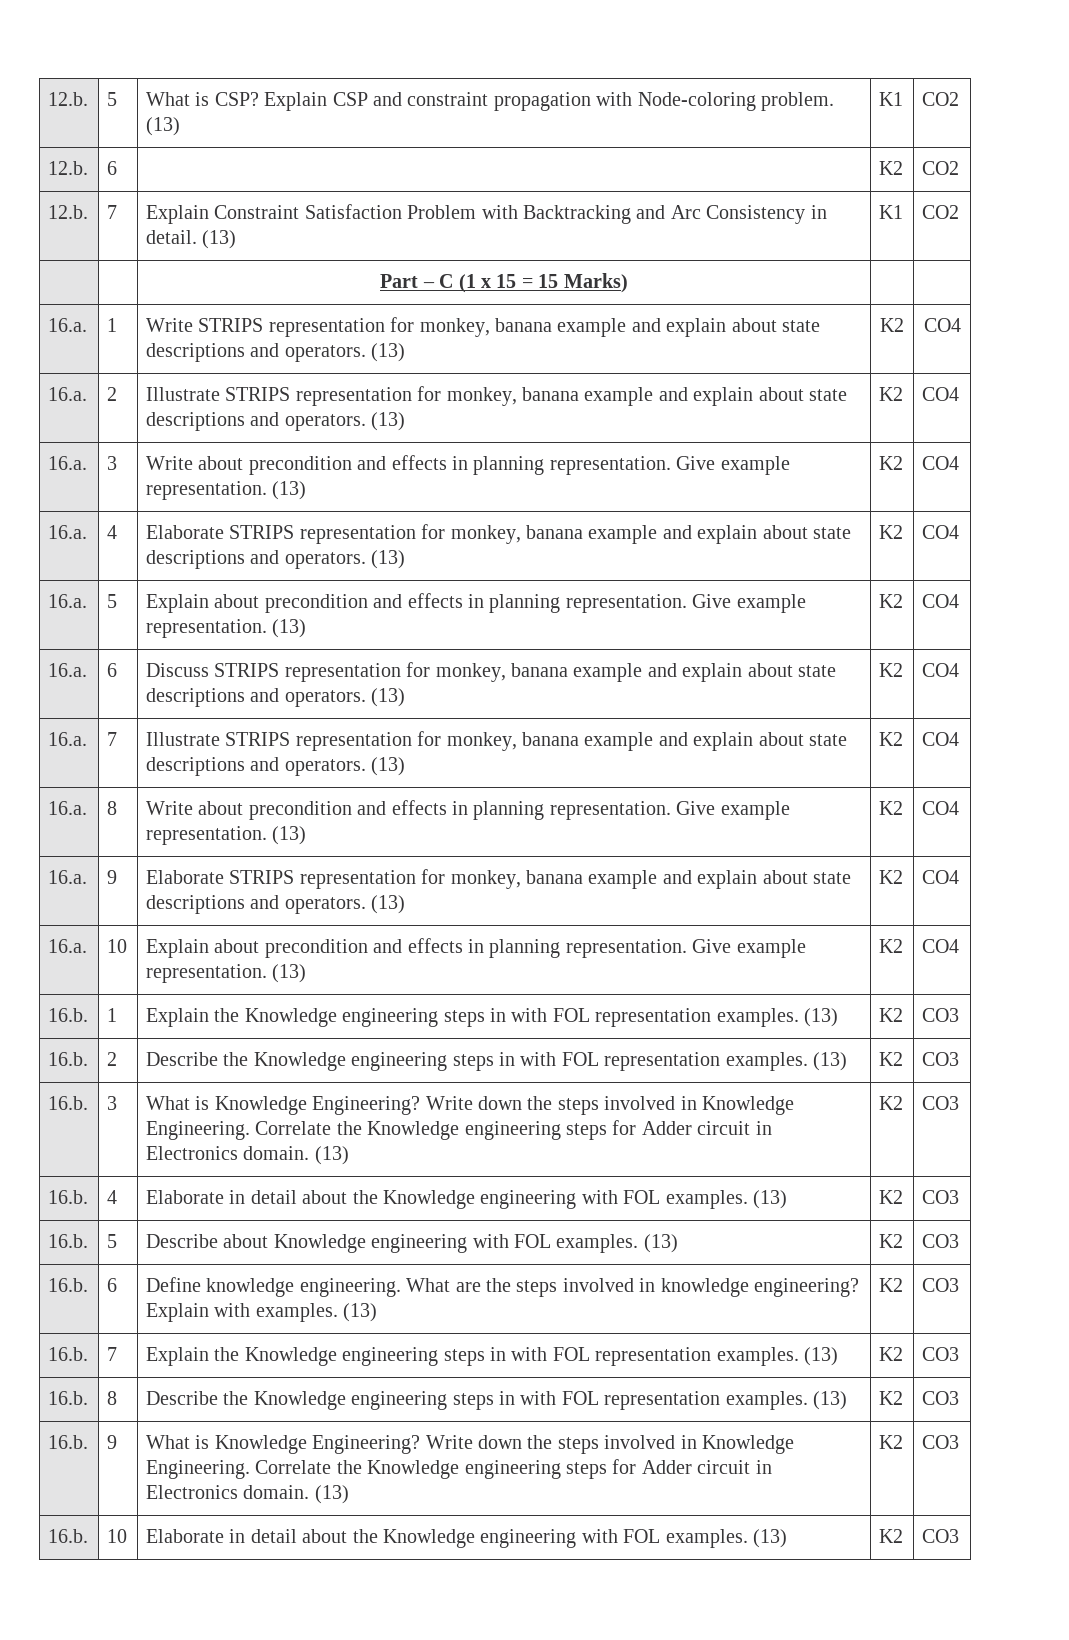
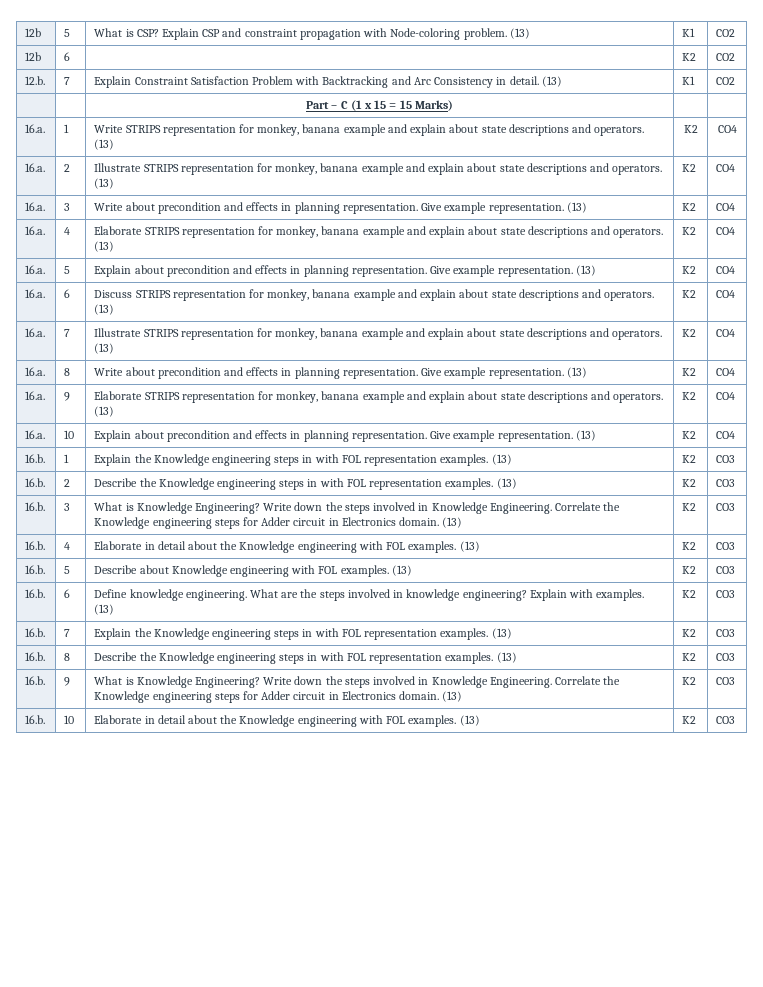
- 12.b. | 5 | What is CSP? Explain CSP and constraint propagation with Node-coloring problem. (13) | K1 | CO2
+ 12b | 5 | What is CSP? Explain CSP and constraint propagation with Node-coloring problem. (13) | K1 | CO2
- 12.b. | 6 | | K2 | CO2
+ 12b | 6 | | K2 | CO2

